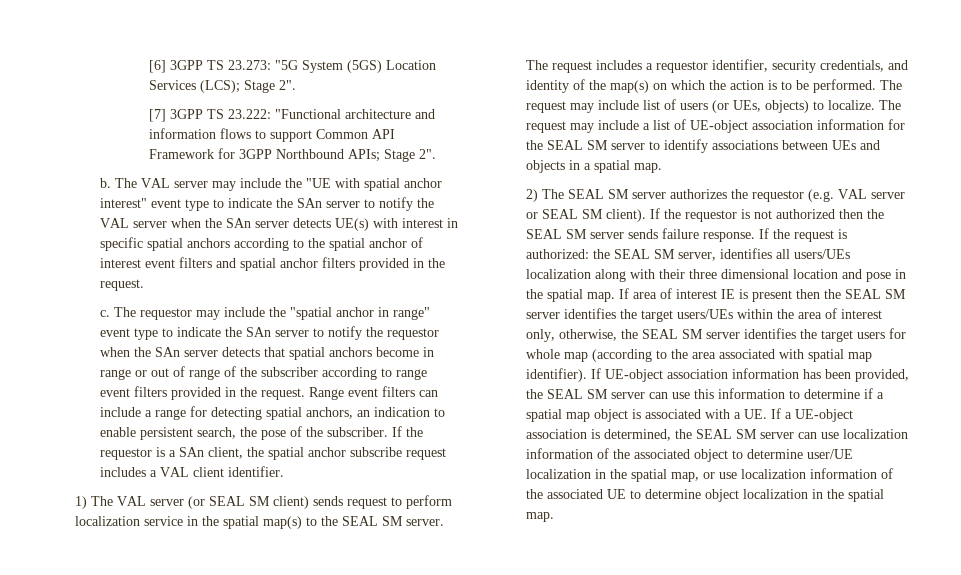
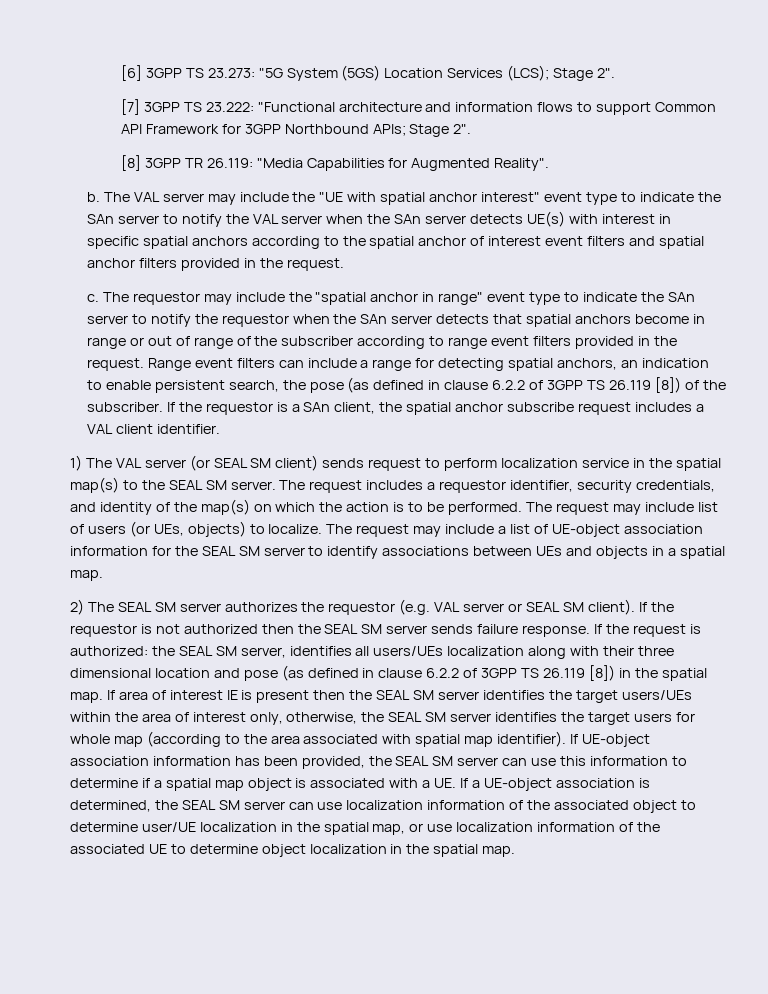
+ [8] 3GPP TR 26.119: "Media Capabilities for Augmented Reality".
- Range event filters can include a range for detecting spatial anchors, an indication to enable persistent search, the pose of the subscriber.
+ Range event filters can include a range for detecting spatial anchors, an indication to enable persistent search, the pose (as defined in clause 6.2.2 of 3GPP TS 26.119 [8]) of the subscriber.
- If the request is authorized: the SEAL SM server, identifies all users/UEs localization along with their three dimensional location and pose in the spatial map.
+ If the request is authorized: the SEAL SM server, identifies all users/UEs localization along with their three dimensional location and pose (as defined in clause 6.2.2 of 3GPP TS 26.119 [8]) in the spatial map.

